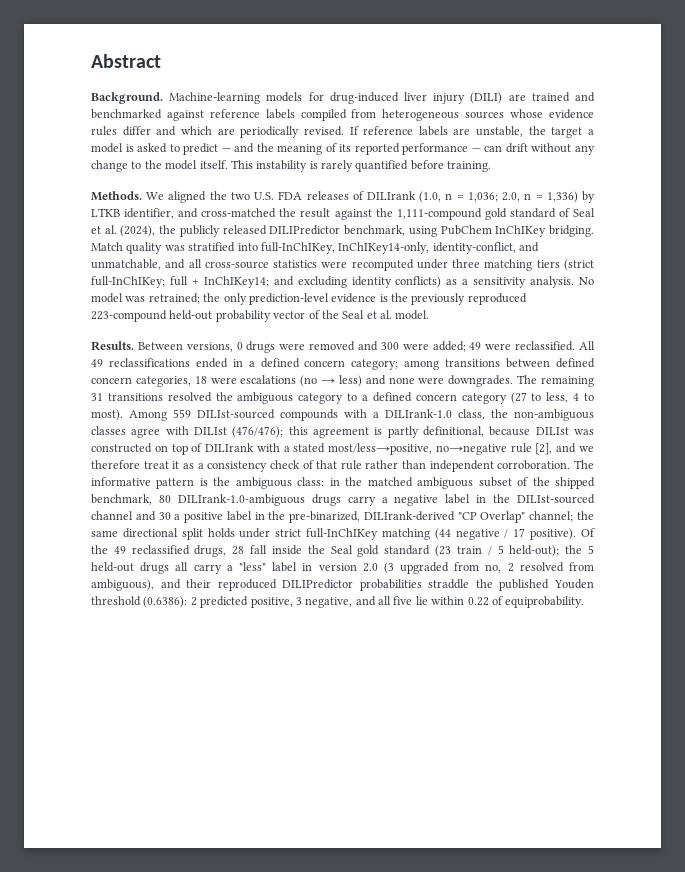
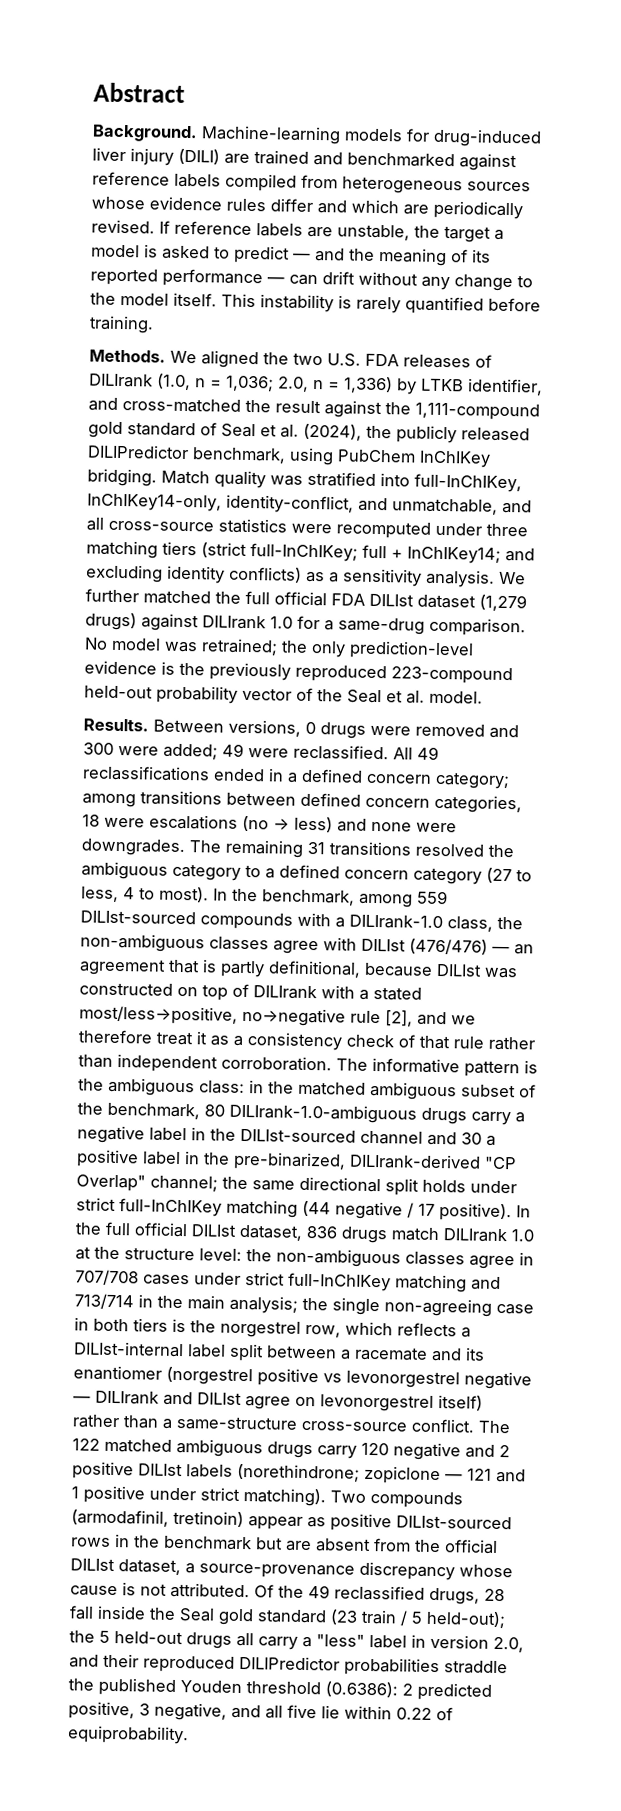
+ We further matched the full official FDA DILIst dataset (1,279 drugs) against DILIrank 1.0 for a same-drug comparison.
- Among 559 DILIst-sourced compounds with a DILIrank-1.0 class, the non-ambiguous classes agree with DILIst (476/476); this agreement is partly definitional, because DILIst was constructed on top of DILIrank with a stated most/less→positive, no→negative rule [2], and we therefore treat it as a consistency check of that rule rather than independent corroboration.
+ In the benchmark, among 559 DILIst-sourced compounds with a DILIrank-1.0 class, the non-ambiguous classes agree with DILIst (476/476) — an agreement that is partly definitional, because DILIst was constructed on top of DILIrank with a stated most/less→positive, no→negative rule [2], and we therefore treat it as a consistency check of that rule rather than independent corroboration.
- The informative pattern is the ambiguous class: in the matched ambiguous subset of the shipped benchmark, 80 DILIrank-1.0-ambiguous drugs carry a negative label in the DILIst-sourced channel and 30 a positive label in the pre-binarized, DILIrank-derived "CP Overlap" channel; the same directional split holds under strict full-InChIKey matching (44 negative / 17 positive).
+ The informative pattern is the ambiguous class: in the matched ambiguous subset of the benchmark, 80 DILIrank-1.0-ambiguous drugs carry a negative label in the DILIst-sourced channel and 30 a positive label in the pre-binarized, DILIrank-derived "CP Overlap" channel; the same directional split holds under strict full-InChIKey matching (44 negative / 17 positive).
+ In the full official DILIst dataset, 836 drugs match DILIrank 1.0 at the structure level: the non-ambiguous classes agree in 707/708 cases under strict full-InChIKey matching and 713/714 in the main analysis; the single non-agreeing case in both tiers is the norgestrel row, which reflects a DILIst-internal label split between a racemate and its enantiomer (norgestrel positive vs levonorgestrel negative — DILIrank and DILIst agree on levonorgestrel itself) rather than a same-structure cross-source conflict. The 122 matched ambiguous drugs carry 120 negative and 2 positive DILIst labels (norethindrone; zopiclone — 121 and 1 positive under strict matching). Two compounds (armodafinil, tretinoin) appear as positive DILIst-sourced rows in the benchmark but are absent from the official DILIst dataset, a source-provenance discrepancy whose cause is not attributed.
- Of the 49 reclassified drugs, 28 fall inside the Seal gold standard (23 train / 5 held-out); the 5 held-out drugs all carry a "less" label in version 2.0 (3 upgraded from no, 2 resolved from ambiguous), and their reproduced DILIPredictor probabilities straddle the published Youden threshold (0.6386): 2 predicted positive, 3 negative, and all five lie within 0.22 of equiprobability.
+ Of the 49 reclassified drugs, 28 fall inside the Seal gold standard (23 train / 5 held-out); the 5 held-out drugs all carry a "less" label in version 2.0, and their reproduced DILIPredictor probabilities straddle the published Youden threshold (0.6386): 2 predicted positive, 3 negative, and all five lie within 0.22 of equiprobability.

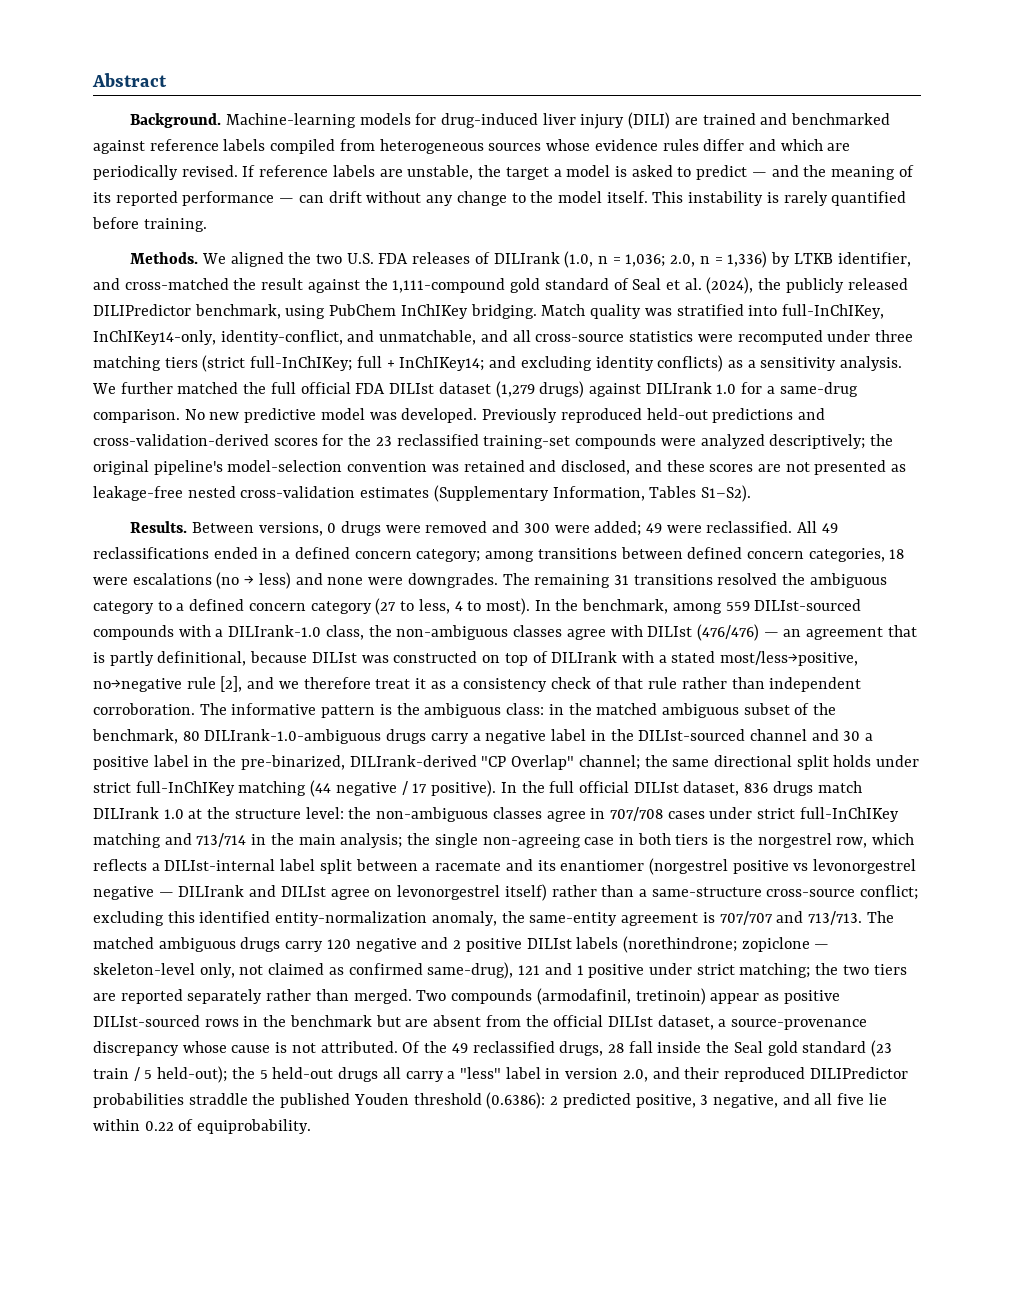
- No model was retrained; the only prediction-level evidence is the previously reproduced 223-compound held-out probability vector of the Seal et al. model.
+ No new predictive model was developed. Previously reproduced held-out predictions and cross-validation-derived scores for the 23 reclassified training-set compounds were analyzed descriptively; the original pipeline's model-selection convention was retained and disclosed, and these scores are not presented as leakage-free nested cross-validation estimates (Supplementary Information, Tables S1–S2).
- the single non-agreeing case in both tiers is the norgestrel row, which reflects a DILIst-internal label split between a racemate and its enantiomer (norgestrel positive vs levonorgestrel negative — DILIrank and DILIst agree on levonorgestrel itself) rather than a same-structure cross-source conflict. The 122 matched ambiguous drugs carry 120 negative and 2 positive DILIst labels (norethindrone;
+ the single non-agreeing case in both tiers is the norgestrel row, which reflects a DILIst-internal label split between a racemate and its enantiomer (norgestrel positive vs levonorgestrel negative — DILIrank and DILIst agree on levonorgestrel itself) rather than a same-structure cross-source conflict; excluding this identified entity-normalization anomaly, the same-entity agreement is 707/707 and 713/713. The matched ambiguous drugs carry 120 negative and 2 positive DILIst labels (norethindrone;
- zopiclone — 121 and 1 positive under strict matching).
+ zopiclone — skeleton-level only, not claimed as confirmed same-drug), 121 and 1 positive under strict matching; the two tiers are reported separately rather than merged.

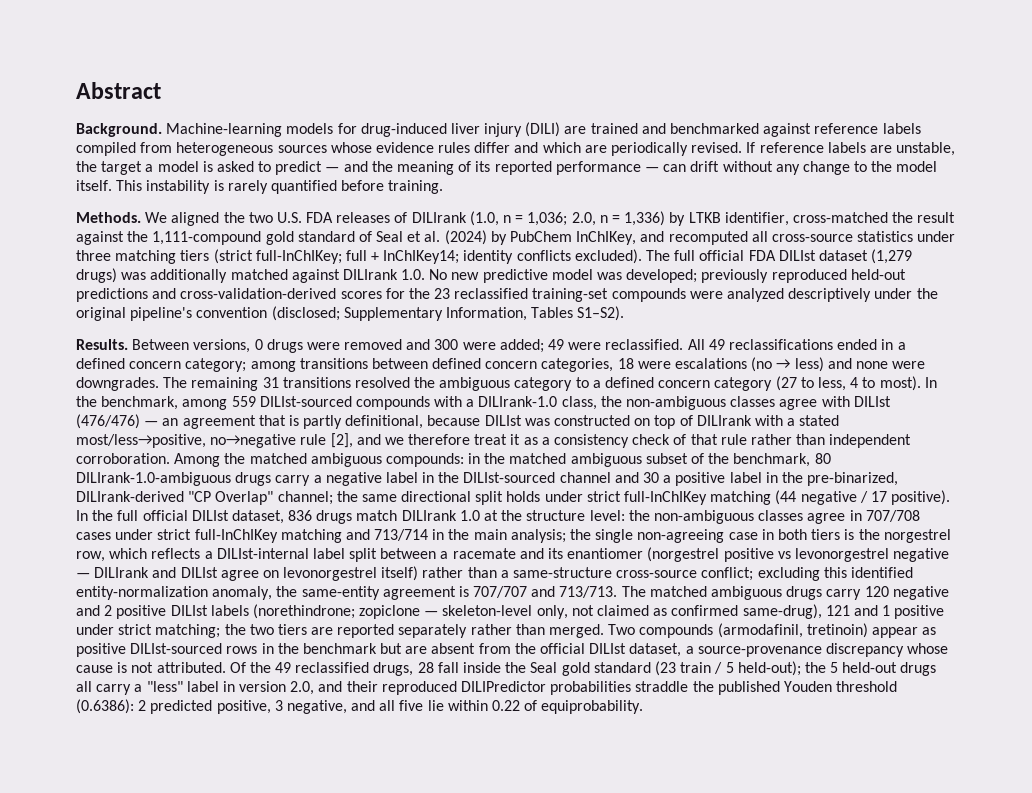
- 2.0, n = 1,336) by LTKB identifier, and cross-matched the result against the 1,111-compound gold standard of Seal et al. (2024), the publicly released DILIPredictor benchmark, using PubChem InChIKey bridging. Match quality was stratified into full-InChIKey, InChIKey14-only, identity-conflict, and unmatchable, and all cross-source statistics were recomputed under three matching tiers (strict full-InChIKey;
+ 2.0, n = 1,336) by LTKB identifier, cross-matched the result against the 1,111-compound gold standard of Seal et al. (2024) by PubChem InChIKey, and recomputed all cross-source statistics under three matching tiers (strict full-InChIKey;
- and excluding identity conflicts) as a sensitivity analysis. We further matched the full official FDA DILIst dataset (1,279 drugs) against DILIrank 1.0 for a same-drug comparison. No new predictive model was developed. Previously reproduced held-out predictions and cross-validation-derived scores for the 23 reclassified training-set compounds were analyzed descriptively; the original pipeline's model-selection convention was retained and disclosed, and these scores are not presented as leakage-free nested cross-validation estimates (Supplementary Information, Tables S1–S2).
+ identity conflicts excluded). The full official FDA DILIst dataset (1,279 drugs) was additionally matched against DILIrank 1.0. No new predictive model was developed; previously reproduced held-out predictions and cross-validation-derived scores for the 23 reclassified training-set compounds were analyzed descriptively under the original pipeline's convention (disclosed; Supplementary Information, Tables S1–S2).
- The informative pattern is the ambiguous class: in the matched ambiguous subset of the benchmark, 80 DILIrank-1.0-ambiguous drugs carry a negative label in the DILIst-sourced channel and 30 a positive label in the pre-binarized, DILIrank-derived "CP Overlap" channel; the same directional split holds under strict full-InChIKey matching (44 negative / 17 positive).
+ Among the matched ambiguous compounds: in the matched ambiguous subset of the benchmark, 80 DILIrank-1.0-ambiguous drugs carry a negative label in the DILIst-sourced channel and 30 a positive label in the pre-binarized, DILIrank-derived "CP Overlap" channel; the same directional split holds under strict full-InChIKey matching (44 negative / 17 positive).

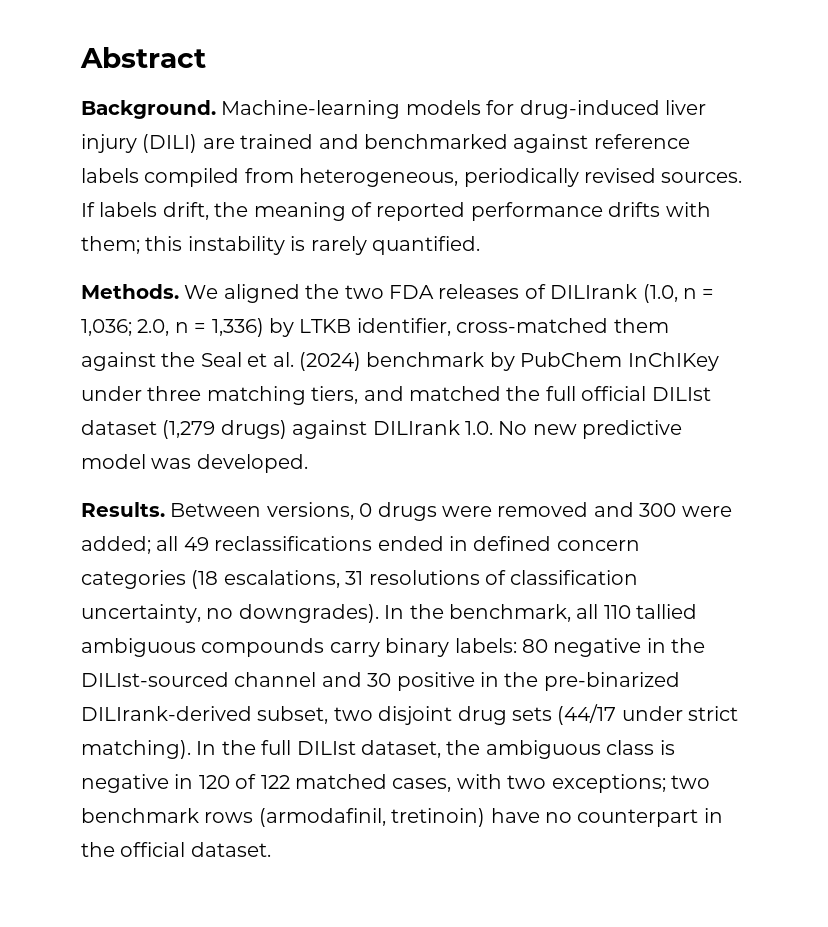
- Machine-learning models for drug-induced liver injury (DILI) are trained and benchmarked against reference labels compiled from heterogeneous sources whose evidence rules differ and which are periodically revised. If reference labels are unstable, the target a model is asked to predict — and the meaning of its reported performance — can drift without any change to the model itself. This instability is rarely quantified before training.
+ Machine-learning models for drug-induced liver injury (DILI) are trained and benchmarked against reference labels compiled from heterogeneous, periodically revised sources. If labels drift, the meaning of reported performance drifts with them; this instability is rarely quantified.
- We aligned the two U.S. FDA releases of DILIrank (1.0, n = 1,036; 2.0, n = 1,336) by LTKB identifier, cross-matched the result against the 1,111-compound gold standard of Seal et al. (2024) by PubChem InChIKey, and recomputed all cross-source statistics under three matching tiers (strict full-InChIKey; full + InChIKey14; identity conflicts excluded). The full official FDA DILIst dataset (1,279 drugs) was additionally matched against DILIrank 1.0. No new predictive model was developed; previously reproduced held-out predictions and cross-validation-derived scores for the 23 reclassified training-set compounds were analyzed descriptively under the original pipeline's convention (disclosed; Supplementary Information, Tables S1–S2).
+ We aligned the two FDA releases of DILIrank (1.0, n = 1,036; 2.0, n = 1,336) by LTKB identifier, cross-matched them against the Seal et al. (2024) benchmark by PubChem InChIKey under three matching tiers, and matched the full official DILIst dataset (1,279 drugs) against DILIrank 1.0. No new predictive model was developed.
- Between versions, 0 drugs were removed and 300 were added; 49 were reclassified. All 49 reclassifications ended in a defined concern category; among transitions between defined concern categories, 18 were escalations (no → less) and none were downgrades. The remaining 31 transitions resolved the ambiguous category to a defined concern category (27 to less, 4 to most). In the benchmark, among 559 DILIst-sourced compounds with a DILIrank-1.0 class, the non-ambiguous classes agree with DILIst (476/476) — an agreement that is partly definitional, because DILIst was constructed on top of DILIrank with a stated most/less→positive, no→negative rule [2], and we therefore treat it as a consistency check of that rule rather than independent corroboration. Among the matched ambiguous compounds: in the matched ambiguous subset of the benchmark, 80 DILIrank-1.0-ambiguous drugs carry a negative label in the DILIst-sourced channel and 30 a positive label in the pre-binarized, DILIrank-derived "CP Overlap" channel; the same directional split holds under strict full-InChIKey matching (44 negative / 17 positive).
+ Between versions, 0 drugs were removed and 300 were added; all 49 reclassifications ended in defined concern categories (18 escalations, 31 resolutions of classification uncertainty, no downgrades). In the benchmark, all 110 tallied ambiguous compounds carry binary labels: 80 negative in the DILIst-sourced channel and 30 positive in the pre-binarized DILIrank-derived subset, two disjoint drug sets (44/17 under strict matching).
- In the full official DILIst dataset, 836 drugs match DILIrank 1.0 at the structure level: the non-ambiguous classes agree in 707/708 cases under strict full-InChIKey matching and 713/714 in the main analysis; the single non-agreeing case in both tiers is the norgestrel row, which reflects a DILIst-internal label split between a racemate and its enantiomer (norgestrel positive vs levonorgestrel negative — DILIrank and DILIst agree on levonorgestrel itself) rather than a same-structure cross-source conflict; excluding this identified entity-normalization anomaly, the same-entity agreement is 707/707 and 713/713. The matched ambiguous drugs carry 120 negative and 2 positive DILIst labels (norethindrone; zopiclone — skeleton-level only, not claimed as confirmed same-drug), 121 and 1 positive under strict matching; the two tiers are reported separately rather than merged. Two compounds (armodafinil, tretinoin) appear as positive DILIst-sourced rows in the benchmark but are absent from the official DILIst dataset, a source-provenance discrepancy whose cause is not attributed. Of the 49 reclassified drugs, 28 fall inside the Seal gold standard (23 train / 5 held-out); the 5 held-out drugs all carry a "less" label in version 2.0, and their reproduced DILIPredictor probabilities straddle the published Youden threshold (0.6386): 2 predicted positive, 3 negative, and all five lie within 0.22 of equiprobability.
+ In the full DILIst dataset, the ambiguous class is negative in 120 of 122 matched cases, with two exceptions; two benchmark rows (armodafinil, tretinoin) have no counterpart in the official dataset.

